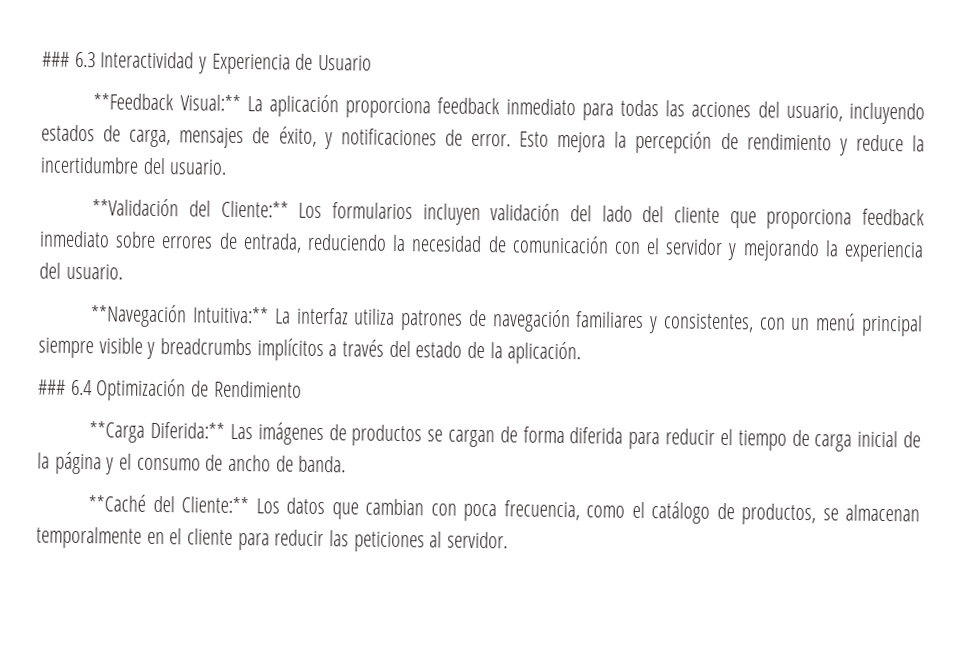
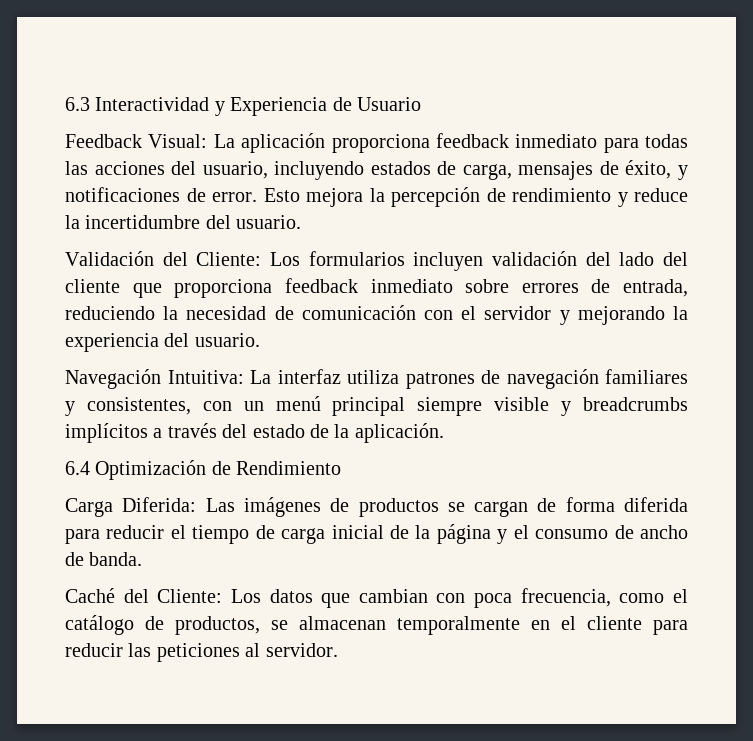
- ### 6.3 Interactividad y Experiencia de Usuario
+ 6.3 Interactividad y Experiencia de Usuario
- **Feedback Visual:** La aplicación proporciona feedback inmediato para todas las acciones del usuario, incluyendo estados de carga, mensajes de éxito, y notificaciones de error.
+ Feedback Visual: La aplicación proporciona feedback inmediato para todas las acciones del usuario, incluyendo estados de carga, mensajes de éxito, y notificaciones de error.
- **Validación del Cliente:** Los formularios incluyen validación del lado del cliente que proporciona feedback inmediato sobre errores de entrada, reduciendo la necesidad de comunicación con el servidor y mejorando la experiencia del usuario.
+ Validación del Cliente: Los formularios incluyen validación del lado del cliente que proporciona feedback inmediato sobre errores de entrada, reduciendo la necesidad de comunicación con el servidor y mejorando la experiencia del usuario.
- **Navegación Intuitiva:** La interfaz utiliza patrones de navegación familiares y consistentes, con un menú principal siempre visible y breadcrumbs implícitos a través del estado de la aplicación.
+ Navegación Intuitiva: La interfaz utiliza patrones de navegación familiares y consistentes, con un menú principal siempre visible y breadcrumbs implícitos a través del estado de la aplicación.
- ### 6.4 Optimización de Rendimiento
+ 6.4 Optimización de Rendimiento
- **Carga Diferida:** Las imágenes de productos se cargan de forma diferida para reducir el tiempo de carga inicial de la página y el consumo de ancho de banda.
+ Carga Diferida: Las imágenes de productos se cargan de forma diferida para reducir el tiempo de carga inicial de la página y el consumo de ancho de banda.
- **Caché del Cliente:** Los datos que cambian con poca frecuencia, como el catálogo de productos, se almacenan temporalmente en el cliente para reducir las peticiones al servidor.
+ Caché del Cliente: Los datos que cambian con poca frecuencia, como el catálogo de productos, se almacenan temporalmente en el cliente para reducir las peticiones al servidor.

